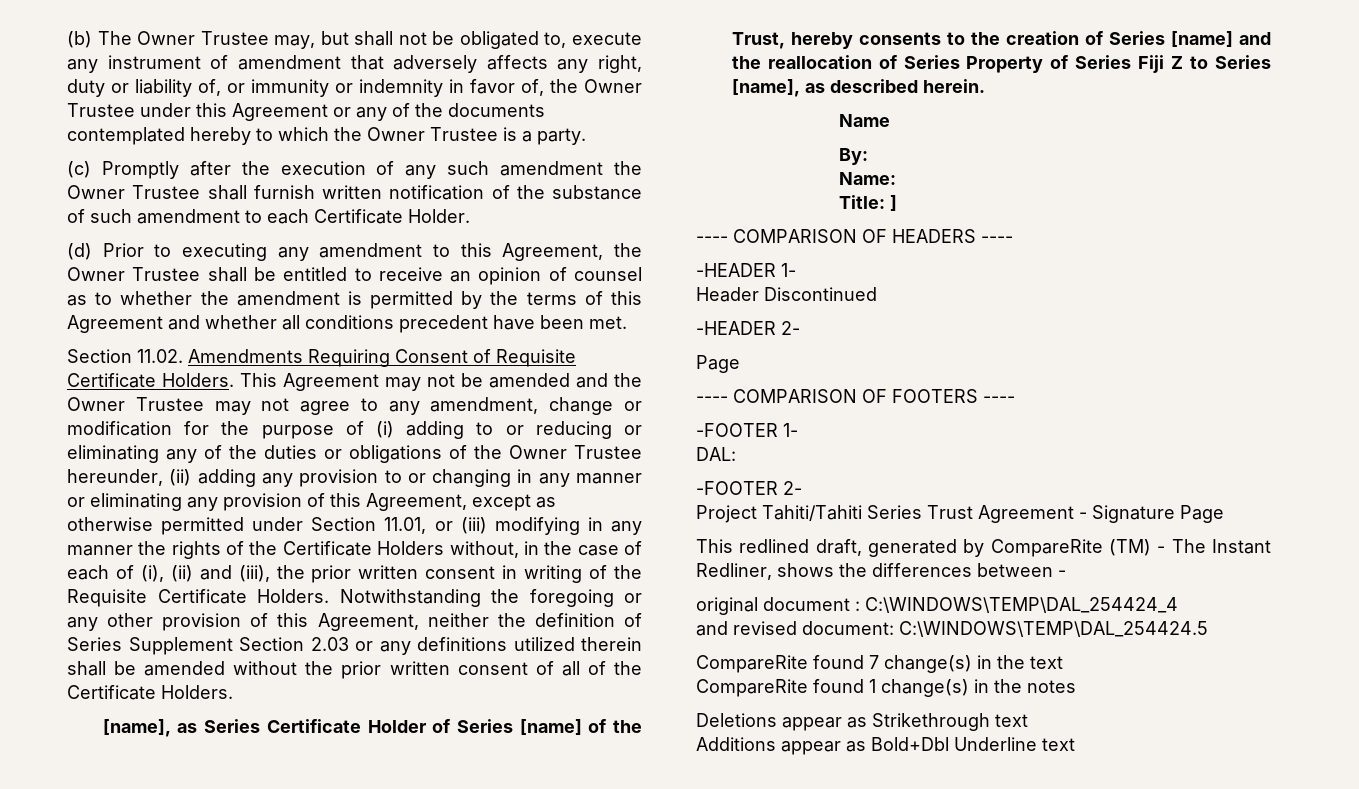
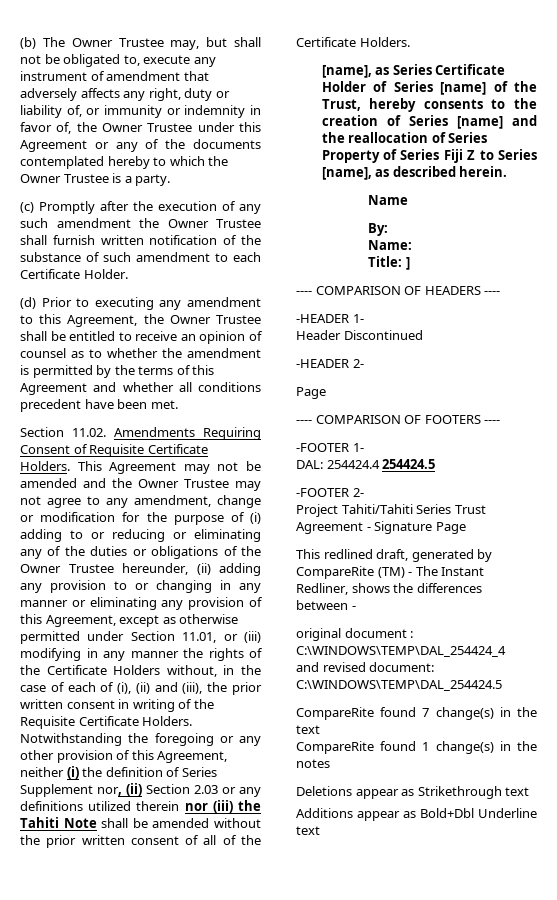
- Notwithstanding the foregoing or any other provision of this Agreement, neither the definition of Series Supplement Section 2.03 or any definitions utilized therein shall be amended without the prior written consent of all of the Certificate Holders.
+ Notwithstanding the foregoing or any other provision of this Agreement, neither (i) the definition of Series Supplement nor, (ii) Section 2.03 or any definitions utilized therein nor (iii) the Tahiti Note shall be amended without the prior written consent of all of the Certificate Holders.
- DAL:
+ DAL: 254424.4 254424.5

